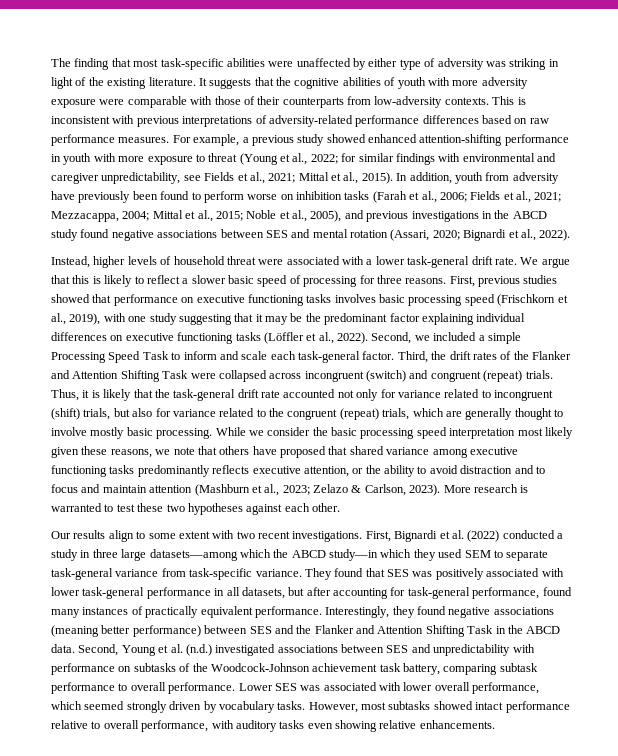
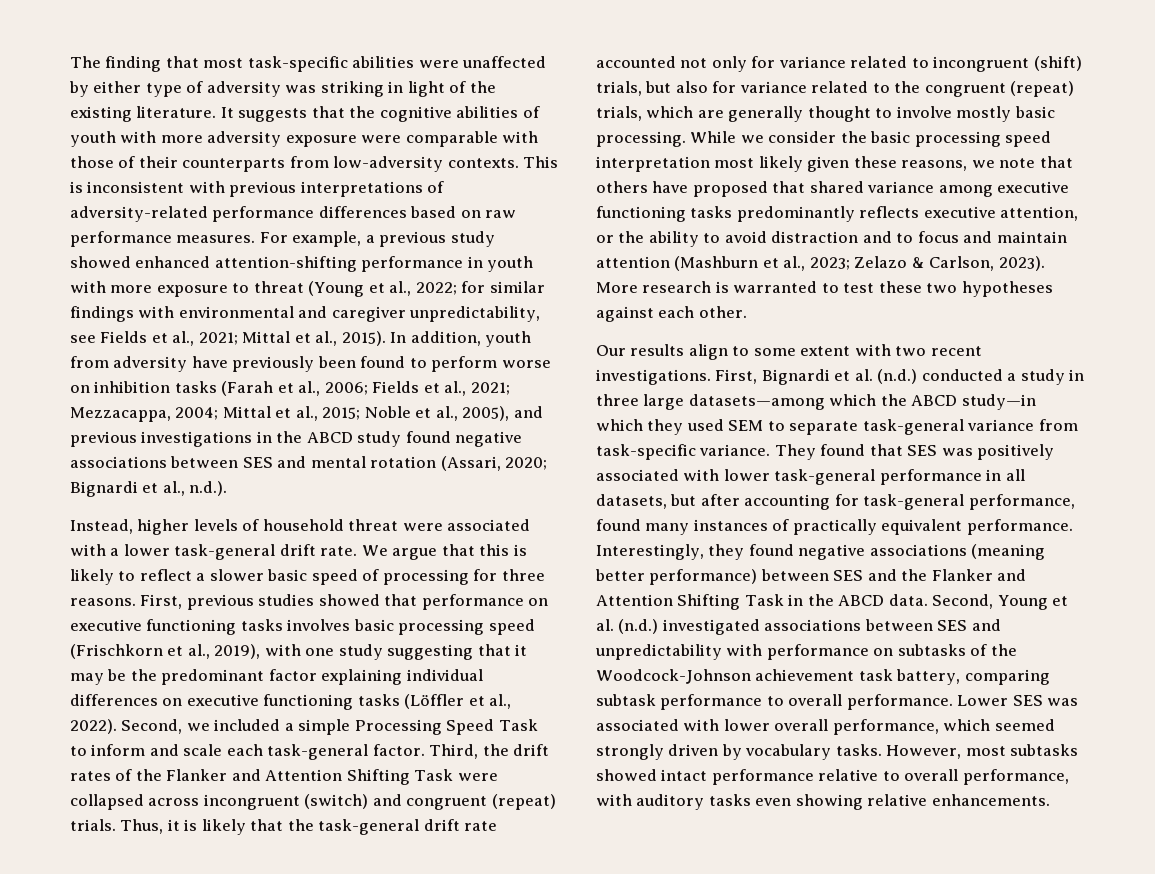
- In addition, youth from adversity have previously been found to perform worse on inhibition tasks (Farah et al., 2006; Fields et al., 2021; Mezzacappa, 2004; Mittal et al., 2015; Noble et al., 2005), and previous investigations in the ABCD study found negative associations between SES and mental rotation (Assari, 2020; Bignardi et al., 2022).
+ In addition, youth from adversity have previously been found to perform worse on inhibition tasks (Farah et al., 2006; Fields et al., 2021; Mezzacappa, 2004; Mittal et al., 2015; Noble et al., 2005), and previous investigations in the ABCD study found negative associations between SES and mental rotation (Assari, 2020; Bignardi et al., n.d.).
- First, Bignardi et al. (2022) conducted a study in three large datasets—among which the ABCD study—in which they used SEM to separate task-general variance from task-specific variance.
+ First, Bignardi et al. (n.d.) conducted a study in three large datasets—among which the ABCD study—in which they used SEM to separate task-general variance from task-specific variance.

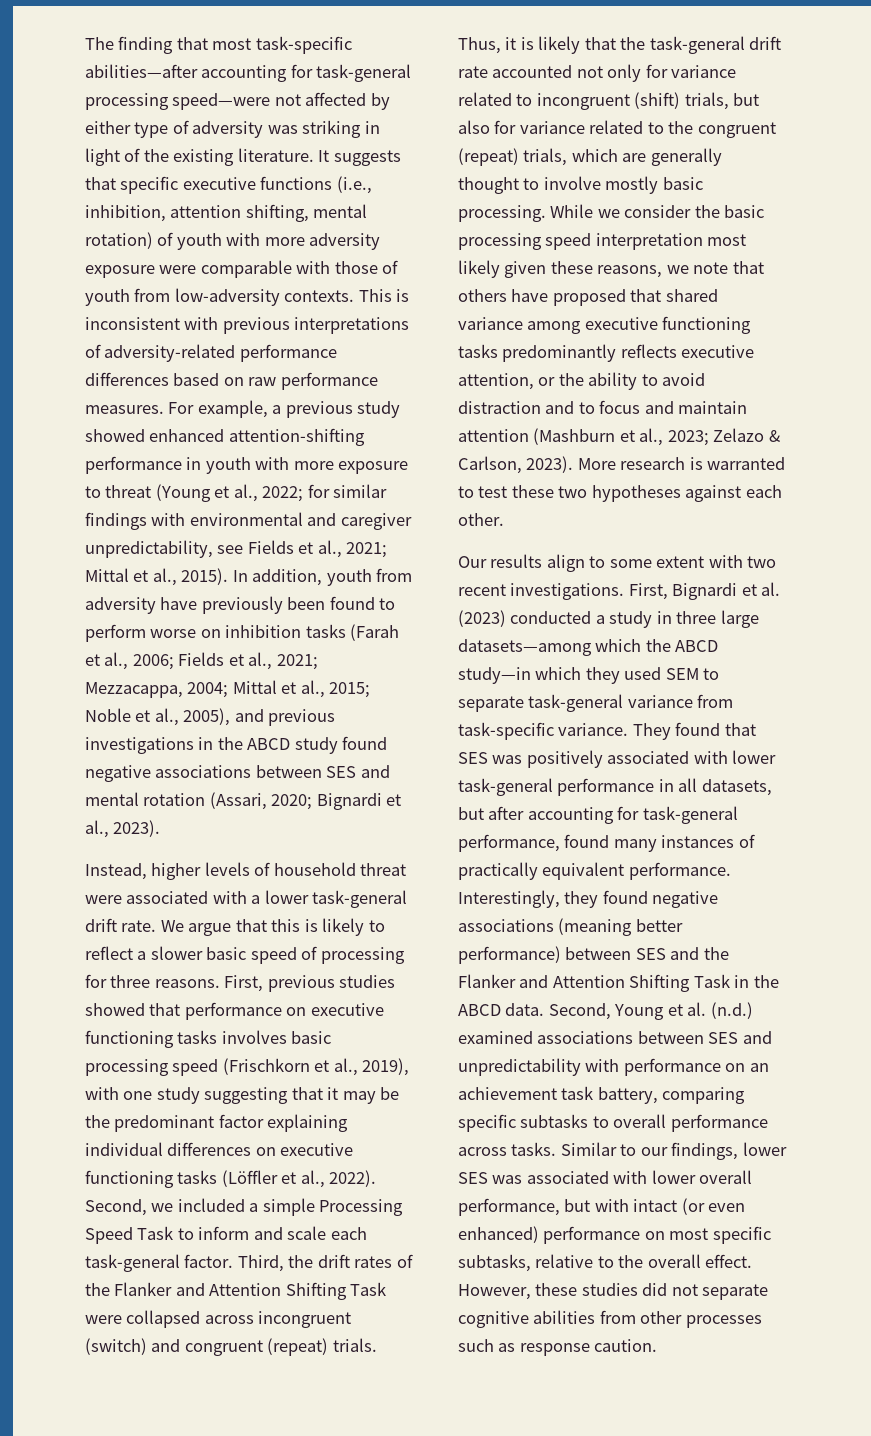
- The finding that most task-specific abilities were unaffected by either type of adversity was striking in light of the existing literature.
+ The finding that most task-specific abilities—after accounting for task-general processing speed—were not affected by either type of adversity was striking in light of the existing literature.
- It suggests that the cognitive abilities of youth with more adversity exposure were comparable with those of their counterparts from low-adversity contexts.
+ It suggests that specific executive functions (i.e., inhibition, attention shifting, mental rotation) of youth with more adversity exposure were comparable with those of youth from low-adversity contexts.
- In addition, youth from adversity have previously been found to perform worse on inhibition tasks (Farah et al., 2006; Fields et al., 2021; Mezzacappa, 2004; Mittal et al., 2015; Noble et al., 2005), and previous investigations in the ABCD study found negative associations between SES and mental rotation (Assari, 2020; Bignardi et al., n.d.).
+ In addition, youth from adversity have previously been found to perform worse on inhibition tasks (Farah et al., 2006; Fields et al., 2021; Mezzacappa, 2004; Mittal et al., 2015; Noble et al., 2005), and previous investigations in the ABCD study found negative associations between SES and mental rotation (Assari, 2020; Bignardi et al., 2023).
- First, Bignardi et al. (n.d.) conducted a study in three large datasets—among which the ABCD study—in which they used SEM to separate task-general variance from task-specific variance.
+ First, Bignardi et al. (2023) conducted a study in three large datasets—among which the ABCD study—in which they used SEM to separate task-general variance from task-specific variance.
- Second, Young et al. (n.d.) investigated associations between SES and unpredictability with performance on subtasks of the Woodcock-Johnson achievement task battery, comparing subtask performance to overall performance. Lower SES was associated with lower overall performance, which seemed strongly driven by vocabulary tasks. However, most subtasks showed intact performance relative to overall performance, with auditory tasks even showing relative enhancements.
+ Second, Young et al. (n.d.) examined associations between SES and unpredictability with performance on an achievement task battery, comparing specific subtasks to overall performance across tasks. Similar to our findings, lower SES was associated with lower overall performance, but with intact (or even enhanced) performance on most specific subtasks, relative to the overall effect. However, these studies did not separate cognitive abilities from other processes such as response caution.

